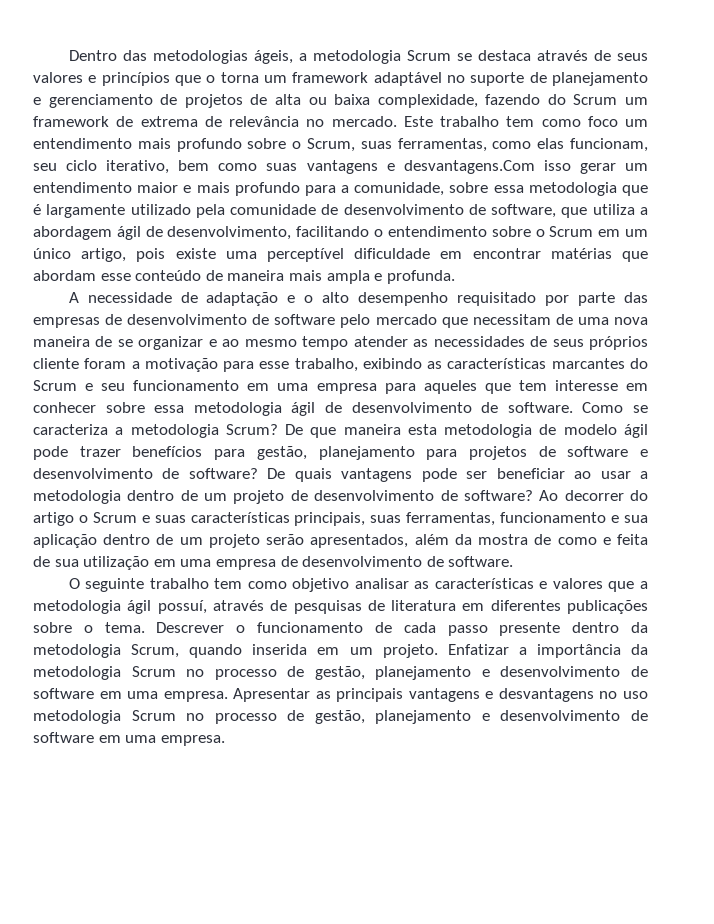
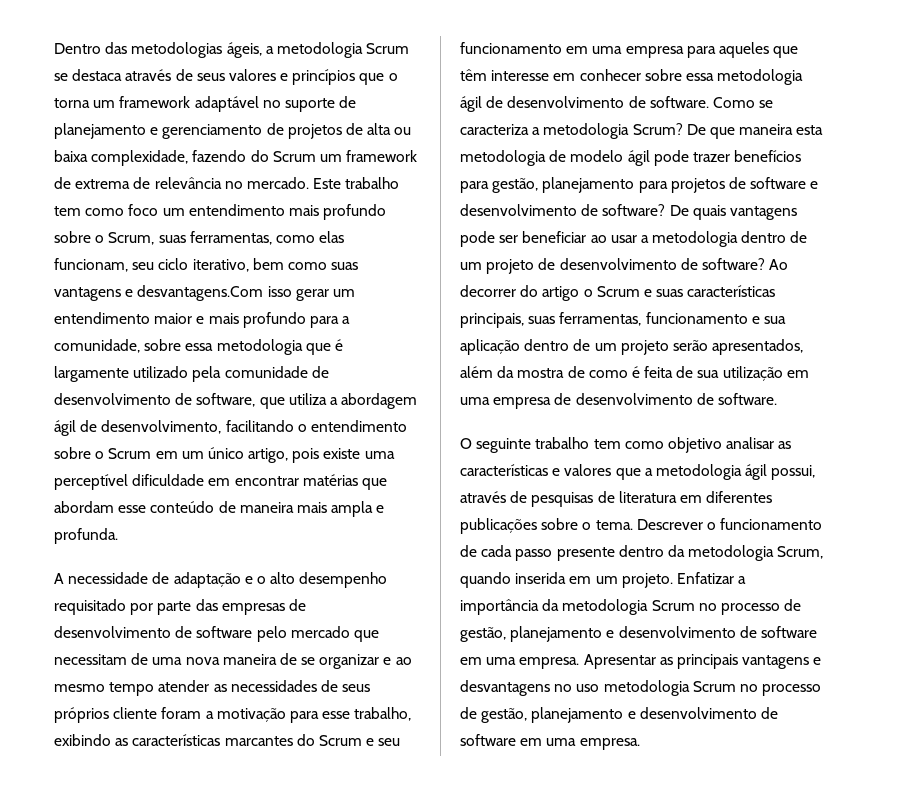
- A necessidade de adaptação e o alto desempenho requisitado por parte das empresas de desenvolvimento de software pelo mercado que necessitam de uma nova maneira de se organizar e ao mesmo tempo atender as necessidades de seus próprios cliente foram a motivação para esse trabalho, exibindo as características marcantes do Scrum e seu funcionamento em uma empresa para aqueles que tem interesse em conhecer sobre essa metodologia ágil de desenvolvimento de software.
+ A necessidade de adaptação e o alto desempenho requisitado por parte das empresas de desenvolvimento de software pelo mercado que necessitam de uma nova maneira de se organizar e ao mesmo tempo atender as necessidades de seus próprios cliente foram a motivação para esse trabalho, exibindo as características marcantes do Scrum e seu funcionamento em uma empresa para aqueles que têm interesse em conhecer sobre essa metodologia ágil de desenvolvimento de software.
- Ao decorrer do artigo o Scrum e suas características principais, suas ferramentas, funcionamento e sua aplicação dentro de um projeto serão apresentados, além da mostra de como e feita de sua utilização em uma empresa de desenvolvimento de software.
+ Ao decorrer do artigo o Scrum e suas características principais, suas ferramentas, funcionamento e sua aplicação dentro de um projeto serão apresentados, além da mostra de como é feita de sua utilização em uma empresa de desenvolvimento de software.
- O seguinte trabalho tem como objetivo analisar as características e valores que a metodologia ágil possuí, através de pesquisas de literatura em diferentes publicações sobre o tema.
+ O seguinte trabalho tem como objetivo analisar as características e valores que a metodologia ágil possui, através de pesquisas de literatura em diferentes publicações sobre o tema.

